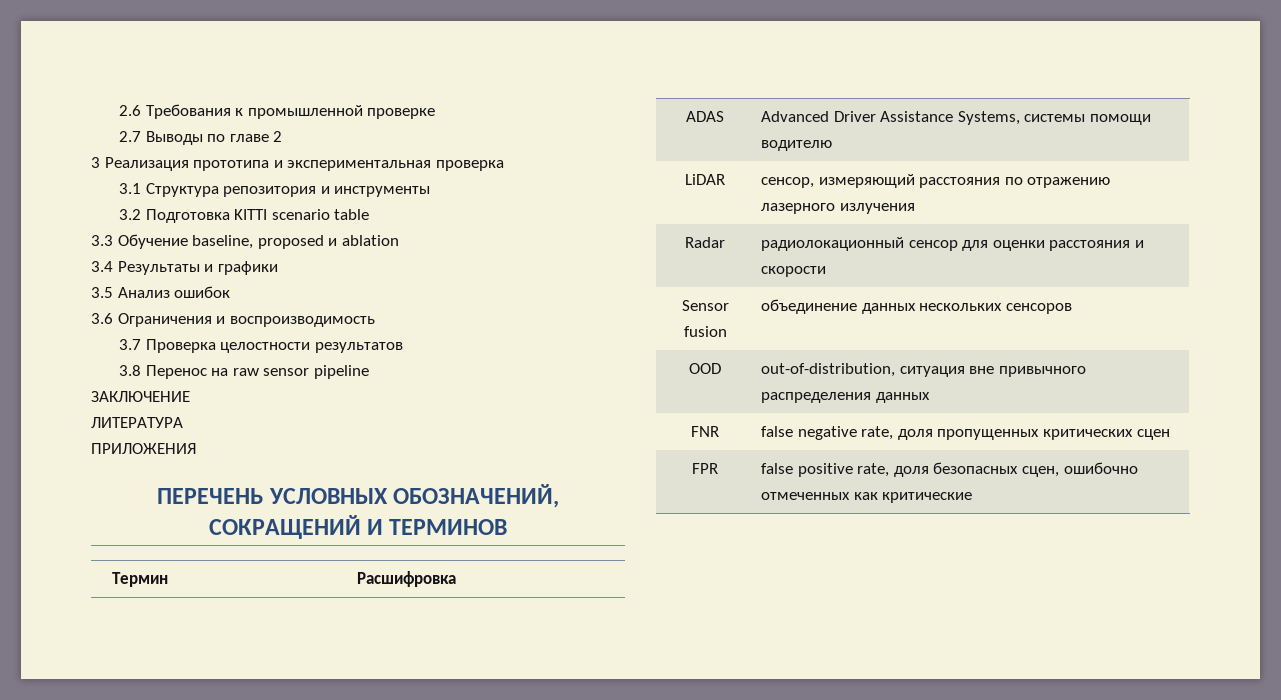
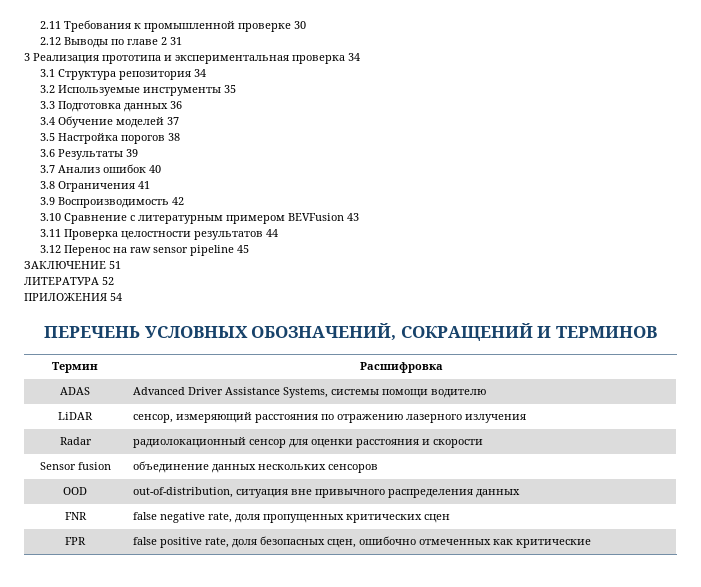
- 2.6 Требования к промышленной проверке
- 2.7 Выводы по главе 2
+ 2.11 Требования к промышленной проверке 30
+ 2.12 Выводы по главе 2 31
- 3 Реализация прототипа и экспериментальная проверка
+ 3 Реализация прототипа и экспериментальная проверка 34
- 3.1 Структура репозитория и инструменты
+ 3.1 Структура репозитория 34
- 3.2 Подготовка KITTI scenario table
- 3.3 Обучение baseline, proposed и ablation
- 3.4 Результаты и графики
- 3.5 Анализ ошибок
- 3.6 Ограничения и воспроизводимость
- 3.7 Проверка целостности результатов
- 3.8 Перенос на raw sensor pipeline
+ 3.2 Используемые инструменты 35
+ 3.3 Подготовка данных 36
+ 3.4 Обучение моделей 37
+ 3.5 Настройка порогов 38
+ 3.6 Результаты 39
+ 3.7 Анализ ошибок 40
+ 3.8 Ограничения 41
+ 3.9 Воспроизводимость 42
+ 3.10 Сравнение с литературным примером BEVFusion 43
+ 3.11 Проверка целостности результатов 44
+ 3.12 Перенос на raw sensor pipeline 45
- ЗАКЛЮЧЕНИЕ
+ ЗАКЛЮЧЕНИЕ 51
- ЛИТЕРАТУРА
+ ЛИТЕРАТУРА 52
- ПРИЛОЖЕНИЯ
+ ПРИЛОЖЕНИЯ 54

